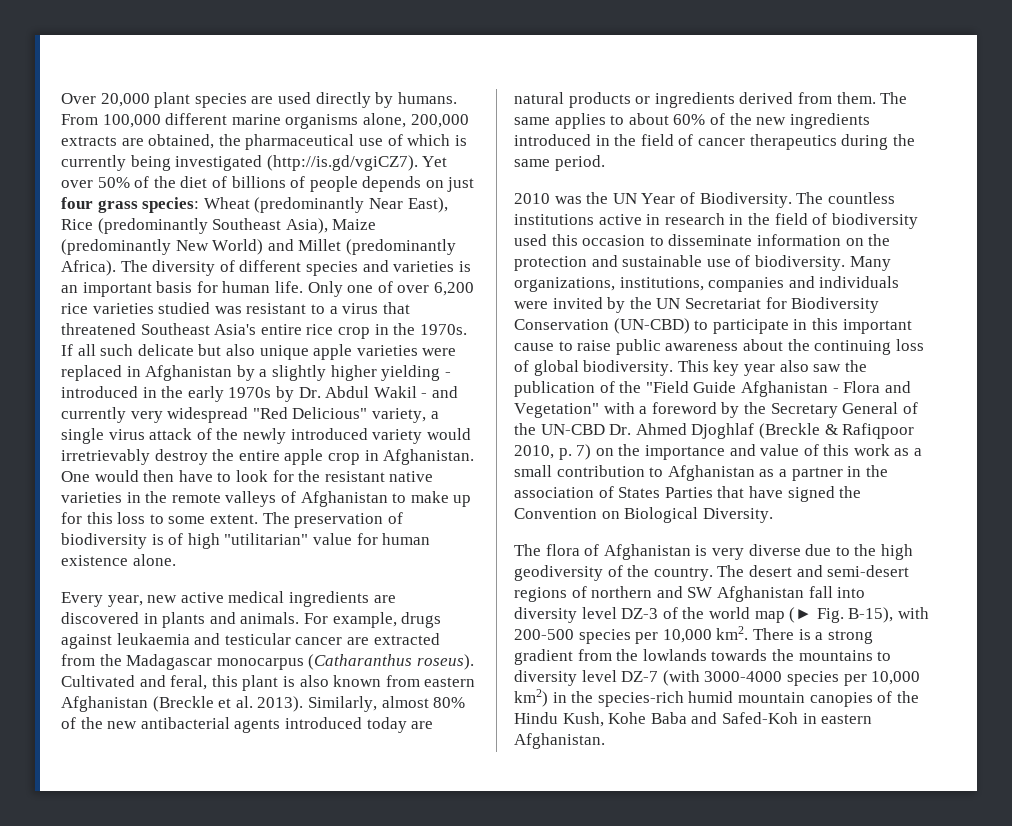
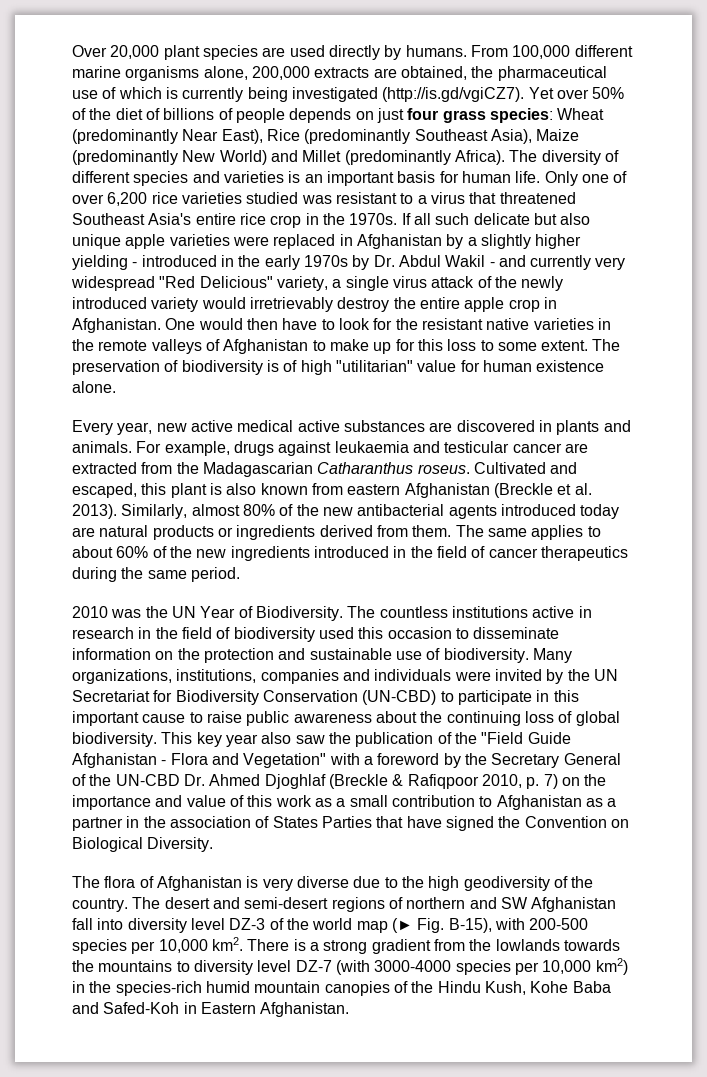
- Every year, new active medical ingredients are discovered in plants and animals.
+ Every year, new active medical active substances are discovered in plants and animals.
- For example, drugs against leukaemia and testicular cancer are extracted from the Madagascar monocarpus (Catharanthus roseus).
+ For example, drugs against leukaemia and testicular cancer are extracted from the Madagascarian Catharanthus roseus.
- Cultivated and feral, this plant is also known from eastern Afghanistan (Breckle et al. 2013).
+ Cultivated and escaped, this plant is also known from eastern Afghanistan (Breckle et al. 2013).
- There is a strong gradient from the lowlands towards the mountains to diversity level DZ-7 (with 3000-4000 species per 10,000 km2) in the species-rich humid mountain canopies of the Hindu Kush, Kohe Baba and Safed-Koh in eastern Afghanistan.
+ There is a strong gradient from the lowlands towards the mountains to diversity level DZ-7 (with 3000-4000 species per 10,000 km2) in the species-rich humid mountain canopies of the Hindu Kush, Kohe Baba and Safed-Koh in Eastern Afghanistan.

